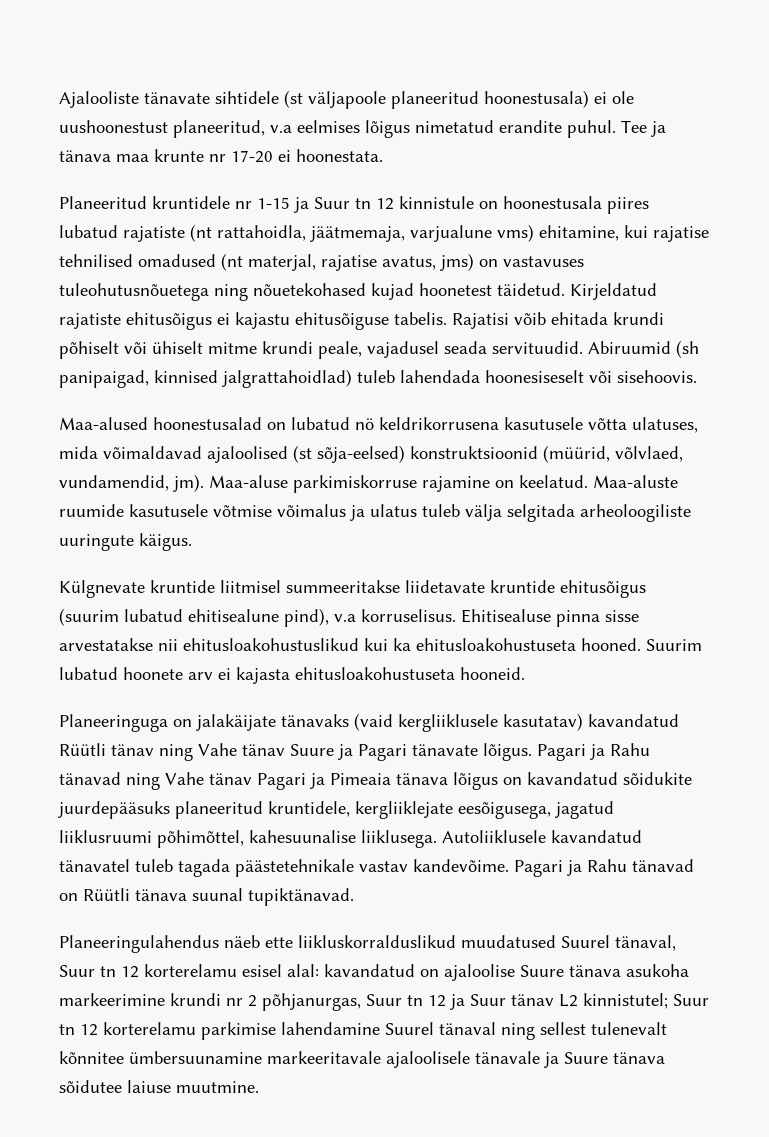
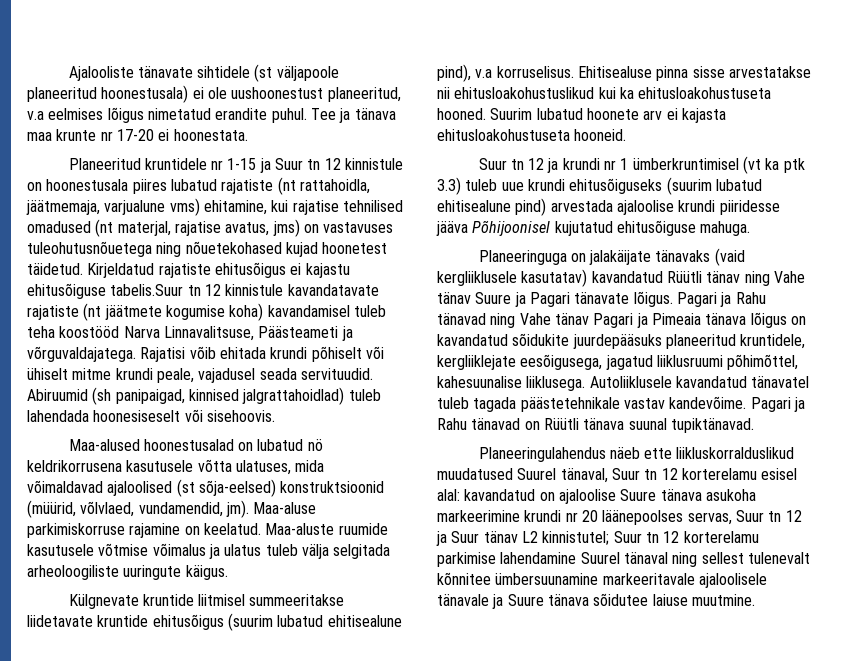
- Kirjeldatud rajatiste ehitusõigus ei kajastu ehitusõiguse tabelis.
+ Kirjeldatud rajatiste ehitusõigus ei kajastu ehitusõiguse tabelis.Suur tn 12 kinnistule kavandatavate rajatiste (nt jäätmete kogumise koha) kavandamisel tuleb teha koostööd Narva Linnavalitsuse, Päästeameti ja võrguvaldajatega.
+ Suur tn 12 ja krundi nr 1 ümberkruntimisel (vt ka ptk 3.3) tuleb uue krundi ehitusõiguseks (suurim lubatud ehitisealune pind) arvestada ajaloolise krundi piiridesse jääva Põhijoonisel kujutatud ehitusõiguse mahuga.
- Planeeringulahendus näeb ette liikluskorralduslikud muudatused Suurel tänaval, Suur tn 12 korterelamu esisel alal: kavandatud on ajaloolise Suure tänava asukoha markeerimine krundi nr 2 põhjanurgas, Suur tn 12 ja Suur tänav L2 kinnistutel; Suur tn 12 korterelamu parkimise lahendamine Suurel tänaval ning sellest tulenevalt kõnnitee ümbersuunamine markeeritavale ajaloolisele tänavale ja Suure tänava sõidutee laiuse muutmine.
+ Planeeringulahendus näeb ette liikluskorralduslikud muudatused Suurel tänaval, Suur tn 12 korterelamu esisel alal: kavandatud on ajaloolise Suure tänava asukoha markeerimine krundi nr 20 läänepoolses servas, Suur tn 12 ja Suur tänav L2 kinnistutel; Suur tn 12 korterelamu parkimise lahendamine Suurel tänaval ning sellest tulenevalt kõnnitee ümbersuunamine markeeritavale ajaloolisele tänavale ja Suure tänava sõidutee laiuse muutmine.

